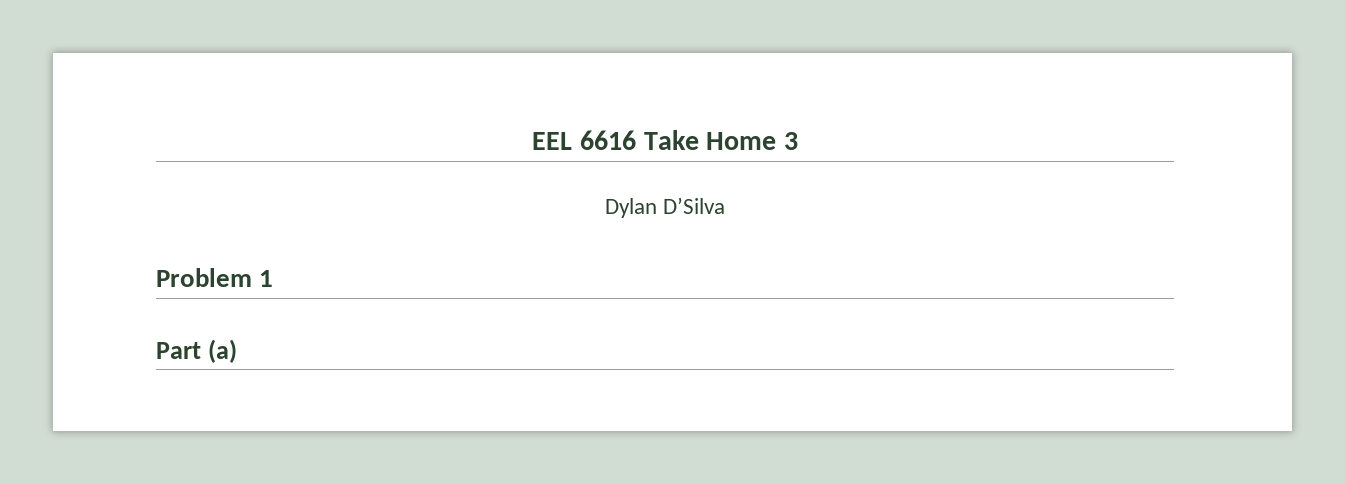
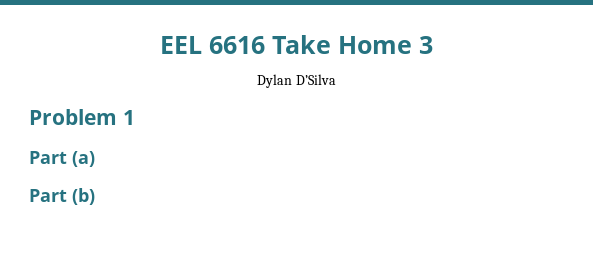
+ Part (b)

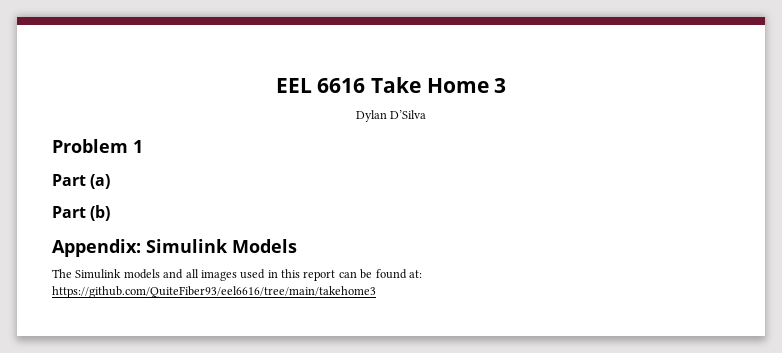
+ Appendix: Simulink Models
+ The Simulink models and all images used in this report can be found at: https://github.com/QuiteFiber93/eel6616/tree/main/takehome3

